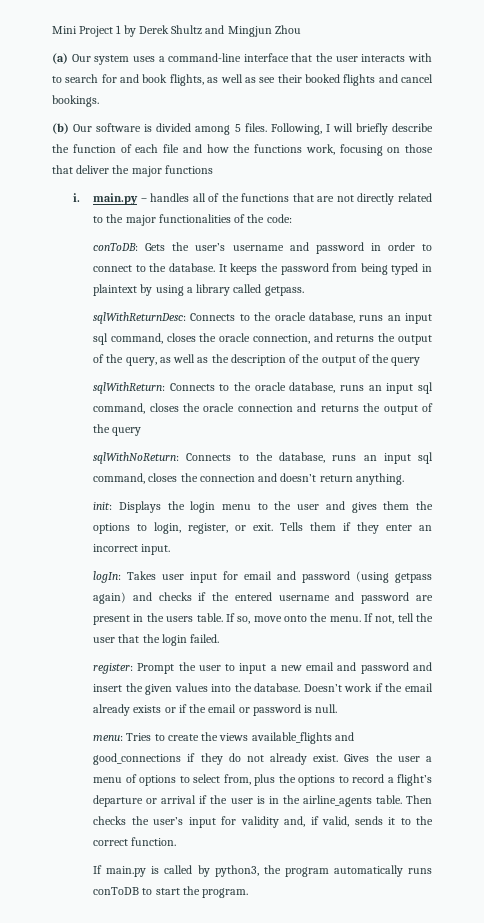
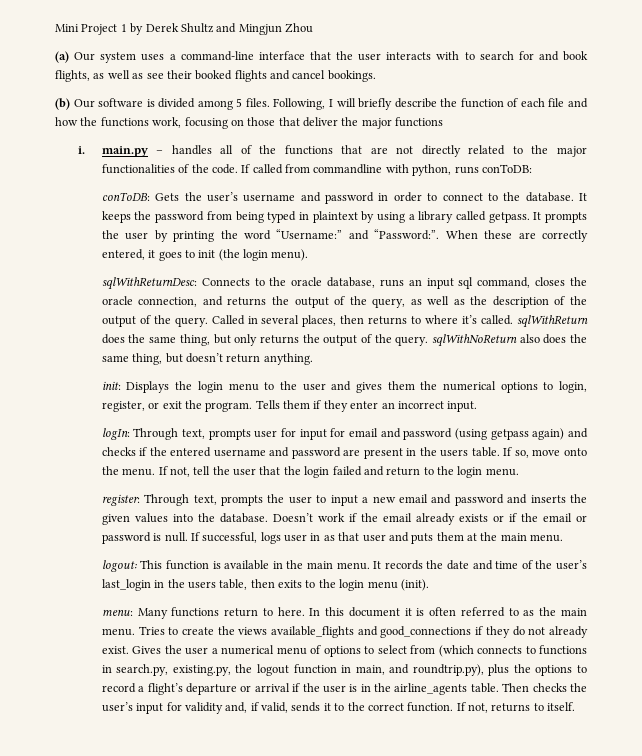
- i. main.py – handles all of the functions that are not directly related to the major functionalities of the code:
+ i. main.py – handles all of the functions that are not directly related to the major functionalities of the code. If called from commandline with python, runs conToDB:
+ It prompts the user by printing the word “Username:” and “Password:”. When these are correctly entered, it goes to init (the login menu).
- sqlWithReturnDesc: Connects to the oracle database, runs an input sql command, closes the oracle connection, and returns the output of the query, as well as the description of the output of the query
- sqlWithReturn: Connects to the oracle database, runs an input sql command, closes the oracle connection and returns the output of the query
- sqlWithNoReturn: Connects to the database, runs an input sql command, closes the connection and doesn’t return anything.
+ sqlWithReturnDesc: Connects to the oracle database, runs an input sql command, closes the oracle connection, and returns the output of the query, as well as the description of the output of the query. Called in several places, then returns to where it’s called. sqlWithReturn does the same thing, but only returns the output of the query. sqlWithNoReturn also does the same thing, but doesn’t return anything.
- init: Displays the login menu to the user and gives them the options to login, register, or exit.
+ init: Displays the login menu to the user and gives them the numerical options to login, register, or exit the program.
- logIn: Takes user input for email and password (using getpass again) and checks if the entered username and password are present in the users table.
+ logIn: Through text, prompts user for input for email and password (using getpass again) and checks if the entered username and password are present in the users table.
- If not, tell the user that the login failed.
- register: Prompt the user to input a new email and password and insert the given values into the database.
+ If not, tell the user that the login failed and return to the login menu.
+ register: Through text, prompts the user to input a new email and password and inserts the given values into the database.
- Doesn’t work if the email already exists or if the email or password is null.
- menu: Tries to create the views available_flights and good_connections if they do not already exist.
+ Doesn’t work if the email already exists or if the email or password is null. If successful, logs user in as that user and puts them at the main menu.
+ logout: This function is available in the main menu. It records the date and time of the user’s last_login in the users table, then exits to the login menu (init).
+ menu: Many functions return to here. In this document it is often referred to as the main menu. Tries to create the views available_flights and good_connections if they do not already exist.
- Gives the user a menu of options to select from, plus the options to record a flight’s departure or arrival if the user is in the airline_agents table.
+ Gives the user a numerical menu of options to select from (which connects to functions in search.py, existing.py, the logout function in main, and roundtrip.py), plus the options to record a flight’s departure or arrival if the user is in the airline_agents table.
- Then checks the user’s input for validity and, if valid, sends it to the correct function.
- If main.py is called by python3, the program automatically runs conToDB to start the program.
+ Then checks the user’s input for validity and, if valid, sends it to the correct function. If not, returns to itself.

